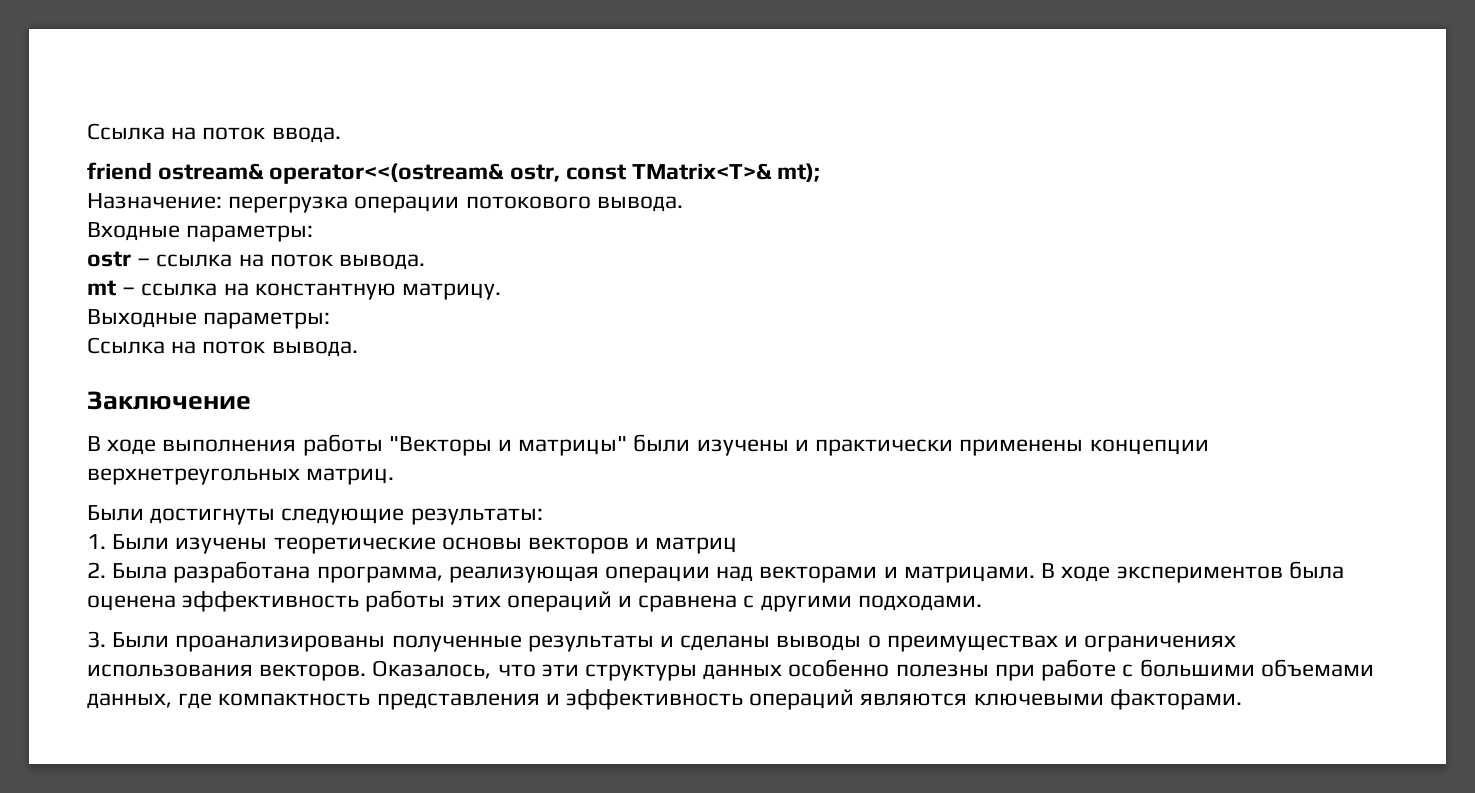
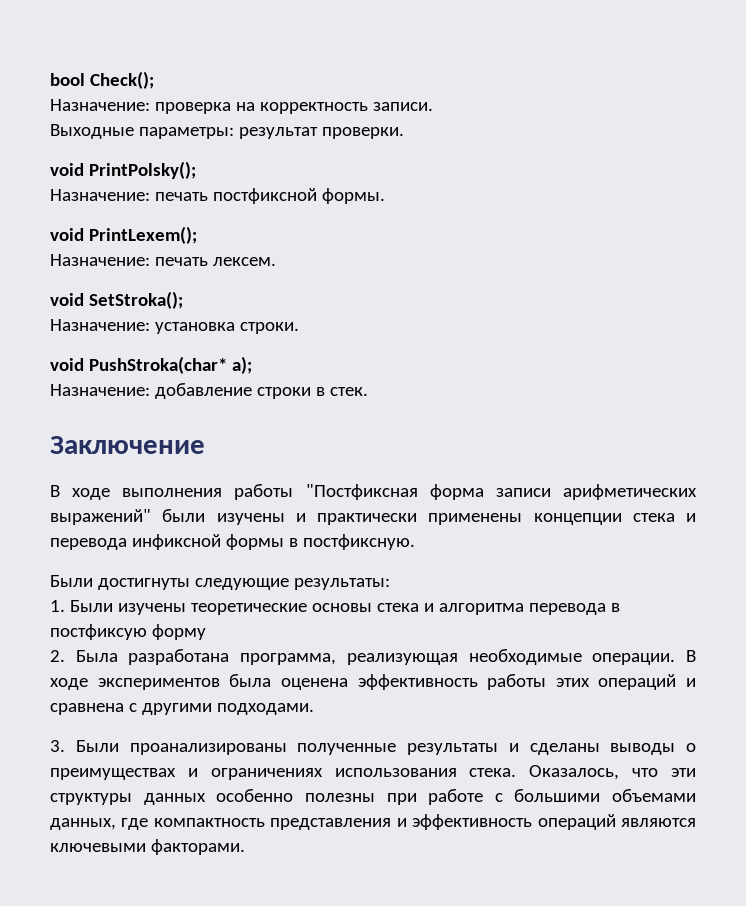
- Ссылка на поток ввода.
- friend ostream& operator<<(ostream& ostr, const TMatrix<T>& mt);
- Назначение: перегрузка операции потокового вывода.
- Входные параметры:
- ostr – ссылка на поток вывода.
- mt – ссылка на константную матрицу.
- Выходные параметры:
- Ссылка на поток вывода.
+ bool Check();
+ Назначение: проверка на корректность записи.
+ Выходные параметры: результат проверки.
+ void PrintPolsky();
+ Назначение: печать постфиксной формы.
+ void PrintLexem();
+ Назначение: печать лексем.
+ void SetStroka();
+ Назначение: установка строки.
+ void PushStroka(char* a);
+ Назначение: добавление строки в стек.
- В ходе выполнения работы "Векторы и матрицы" были изучены и практически применены концепции верхнетреугольных матриц.
+ В ходе выполнения работы "Постфиксная форма записи арифметических выражений" были изучены и практически применены концепции стека и перевода инфиксной формы в постфиксную.
- 1. Были изучены теоретические основы векторов и матриц
+ 1. Были изучены теоретические основы стека и алгоритма перевода в постфиксую форму
- 2. Была разработана программа, реализующая операции над векторами и матрицами.
+ 2. Была разработана программа, реализующая необходимые операции.
- 3. Были проанализированы полученные результаты и сделаны выводы о преимуществах и ограничениях использования векторов.
+ 3. Были проанализированы полученные результаты и сделаны выводы о преимуществах и ограничениях использования стека.

